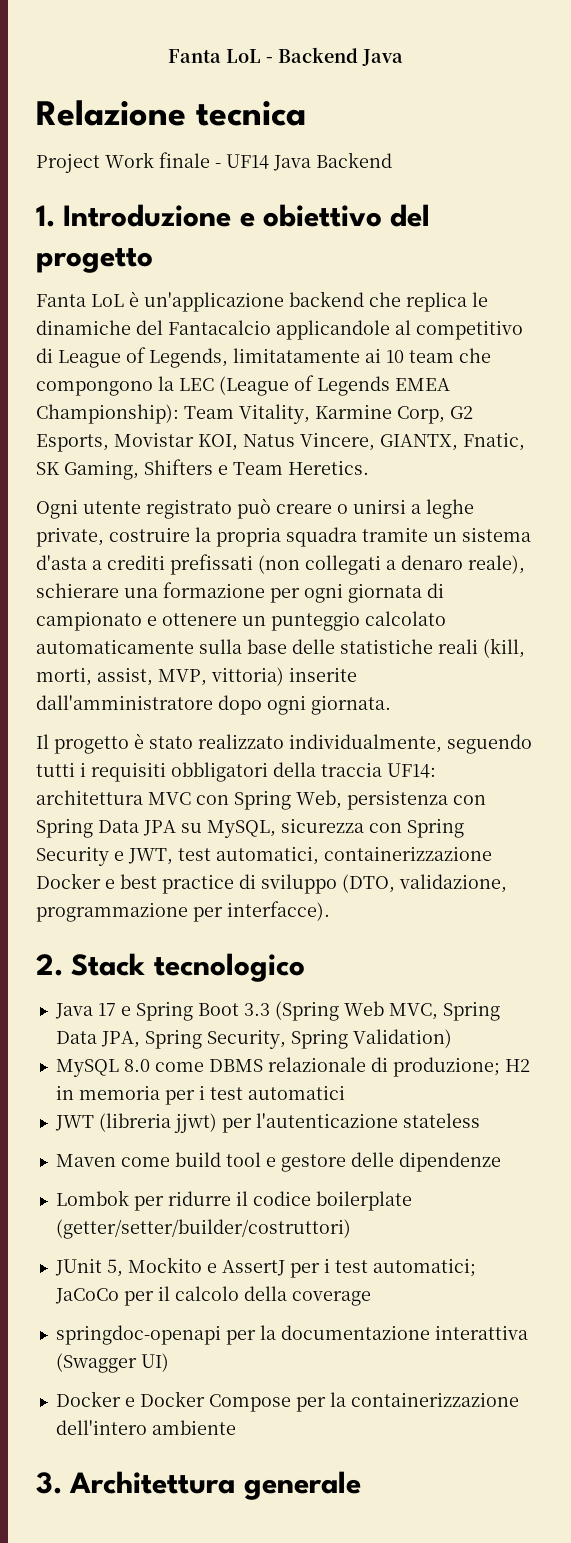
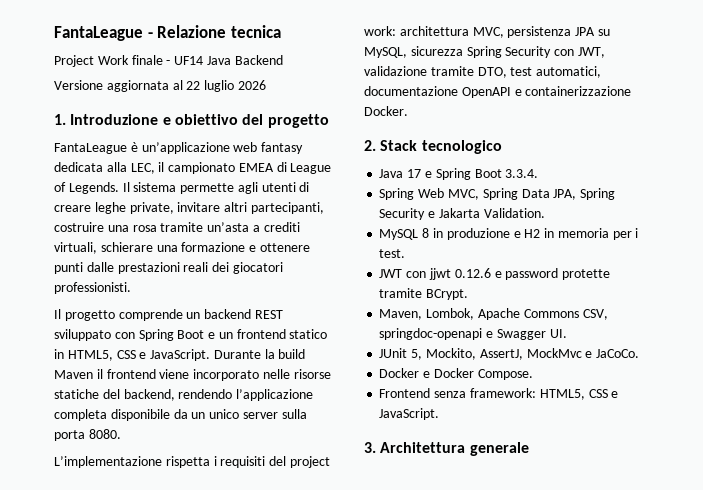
- Fanta LoL - Backend Java
- Relazione tecnica
+ FantaLeague - Relazione tecnica
+ Versione aggiornata al 22 luglio 2026
- Fanta LoL è un'applicazione backend che replica le dinamiche del Fantacalcio applicandole al competitivo di League of Legends, limitatamente ai 10 team che compongono la LEC (League of Legends EMEA Championship): Team Vitality, Karmine Corp, G2 Esports, Movistar KOI, Natus Vincere, GIANTX, Fnatic, SK Gaming, Shifters e Team Heretics.
- Ogni utente registrato può creare o unirsi a leghe private, costruire la propria squadra tramite un sistema d'asta a crediti prefissati (non collegati a denaro reale), schierare una formazione per ogni giornata di campionato e ottenere un punteggio calcolato automaticamente sulla base delle statistiche reali (kill, morti, assist, MVP, vittoria) inserite dall'amministratore dopo ogni giornata.
- Il progetto è stato realizzato individualmente, seguendo tutti i requisiti obbligatori della traccia UF14: architettura MVC con Spring Web, persistenza con Spring Data JPA su MySQL, sicurezza con Spring Security e JWT, test automatici, containerizzazione Docker e best practice di sviluppo (DTO, validazione, programmazione per interfacce).
+ FantaLeague è un’applicazione web fantasy dedicata alla LEC, il campionato EMEA di League of Legends. Il sistema permette agli utenti di creare leghe private, invitare altri partecipanti, costruire una rosa tramite un’asta a crediti virtuali, schierare una formazione e ottenere punti dalle prestazioni reali dei giocatori professionisti.
+ Il progetto comprende un backend REST sviluppato con Spring Boot e un frontend statico in HTML5, CSS e JavaScript. Durante la build Maven il frontend viene incorporato nelle risorse statiche del backend, rendendo l’applicazione completa disponibile da un unico server sulla porta 8080.
+ L’implementazione rispetta i requisiti del project work: architettura MVC, persistenza JPA su MySQL, sicurezza Spring Security con JWT, validazione tramite DTO, test automatici, documentazione OpenAPI e containerizzazione Docker.
- Java 17 e Spring Boot 3.3 (Spring Web MVC, Spring Data JPA, Spring Security, Spring Validation)
- MySQL 8.0 come DBMS relazionale di produzione; H2 in memoria per i test automatici
+ Java 17 e Spring Boot 3.3.4.
+ Spring Web MVC, Spring Data JPA, Spring Security e Jakarta Validation.
+ MySQL 8 in produzione e H2 in memoria per i test.
- JWT (libreria jjwt) per l'autenticazione stateless
- Maven come build tool e gestore delle dipendenze
- Lombok per ridurre il codice boilerplate (getter/setter/builder/costruttori)
- JUnit 5, Mockito e AssertJ per i test automatici; JaCoCo per il calcolo della coverage
- springdoc-openapi per la documentazione interattiva (Swagger UI)
- Docker e Docker Compose per la containerizzazione dell'intero ambiente
+ JWT con jjwt 0.12.6 e password protette tramite BCrypt.
+ Maven, Lombok, Apache Commons CSV, springdoc-openapi e Swagger UI.
+ JUnit 5, Mockito, AssertJ, MockMvc e JaCoCo.
+ Docker e Docker Compose.
+ Frontend senza framework: HTML5, CSS e JavaScript.

